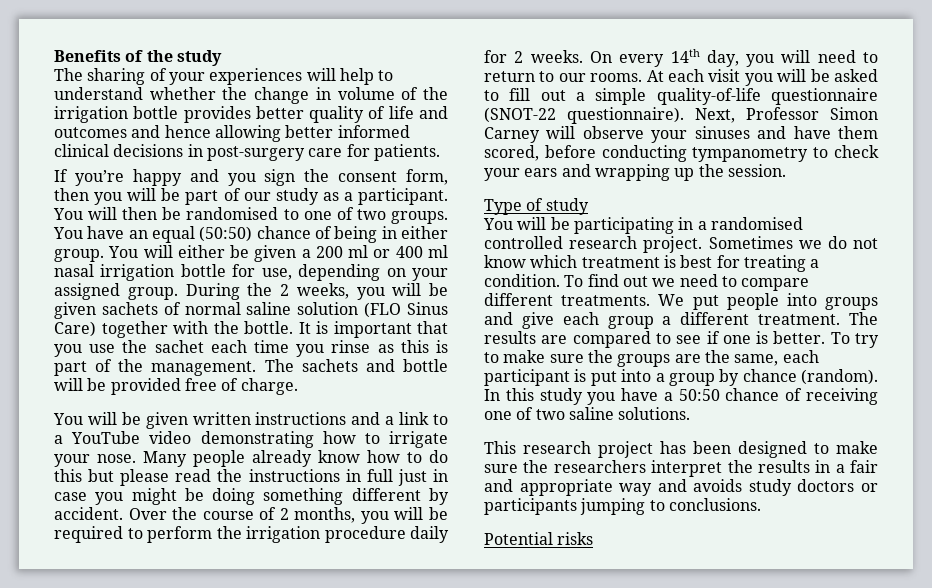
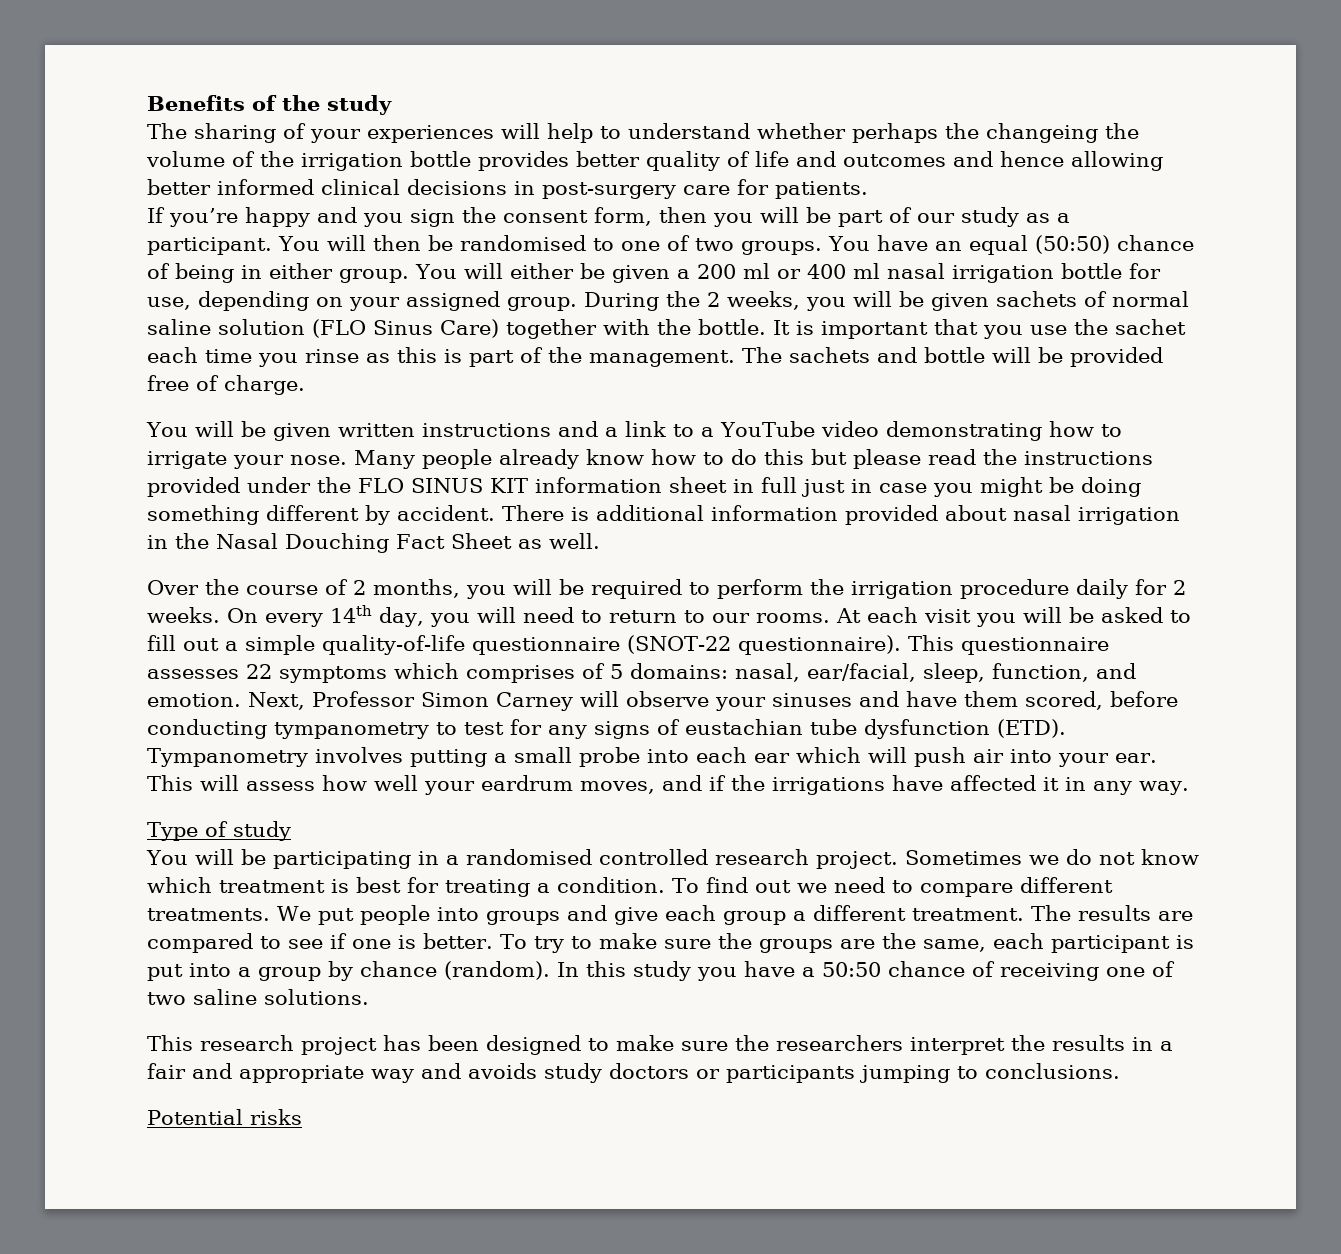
- The sharing of your experiences will help to understand whether the change in volume of the irrigation bottle provides better quality of life and outcomes and hence allowing better informed clinical decisions in post-surgery care for patients.
+ The sharing of your experiences will help to understand whether perhaps the changeing the volume of the irrigation bottle provides better quality of life and outcomes and hence allowing better informed clinical decisions in post-surgery care for patients.
- Many people already know how to do this but please read the instructions in full just in case you might be doing something different by accident. Over the course of 2 months, you will be required to perform the irrigation procedure daily for 2 weeks.
+ Many people already know how to do this but please read the instructions provided under the FLO SINUS KIT information sheet in full just in case you might be doing something different by accident. There is additional information provided about nasal irrigation in the Nasal Douching Fact Sheet as well.
+ Over the course of 2 months, you will be required to perform the irrigation procedure daily for 2 weeks.
+ This questionnaire assesses 22 symptoms which comprises of 5 domains: nasal, ear/facial, sleep, function, and emotion.
- Next, Professor Simon Carney will observe your sinuses and have them scored, before conducting tympanometry to check your ears and wrapping up the session.
+ Next, Professor Simon Carney will observe your sinuses and have them scored, before conducting tympanometry to test for any signs of eustachian tube dysfunction (ETD). Tympanometry involves putting a small probe into each ear which will push air into your ear. This will assess how well your eardrum moves, and if the irrigations have affected it in any way.

